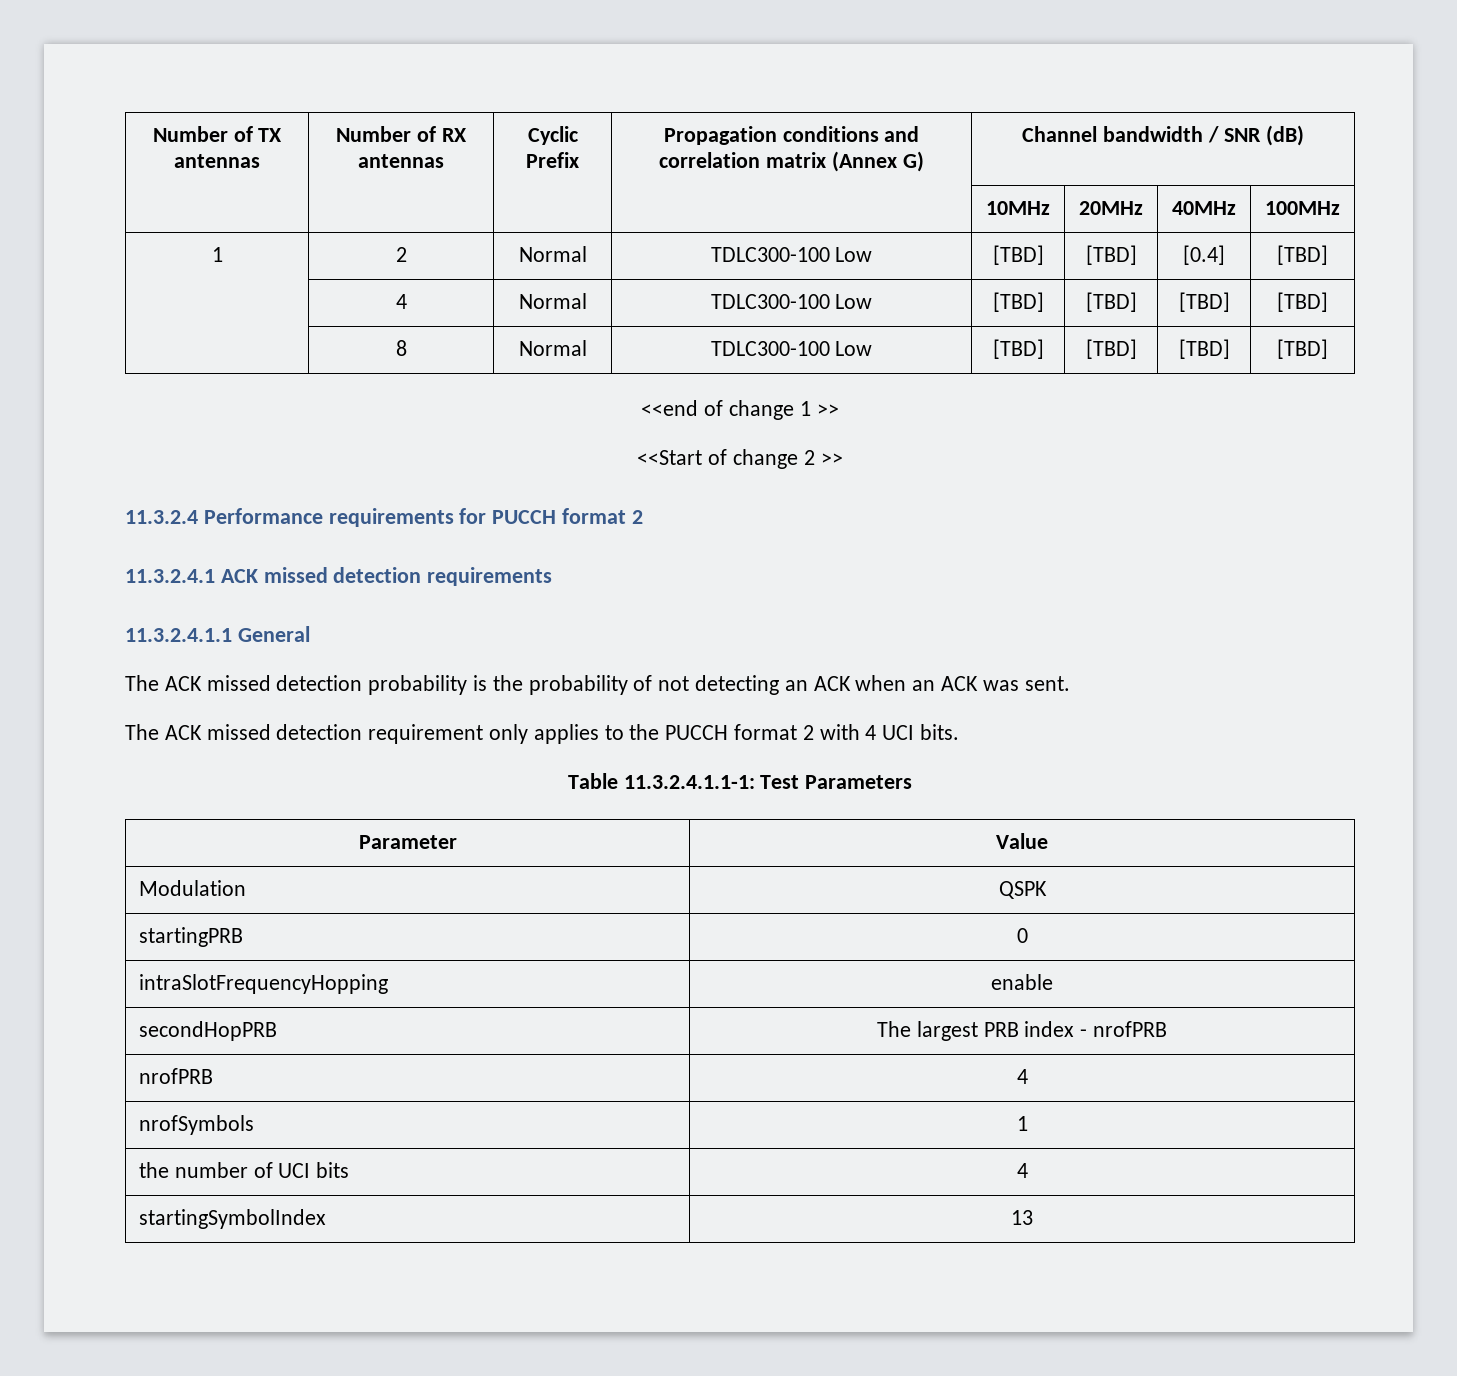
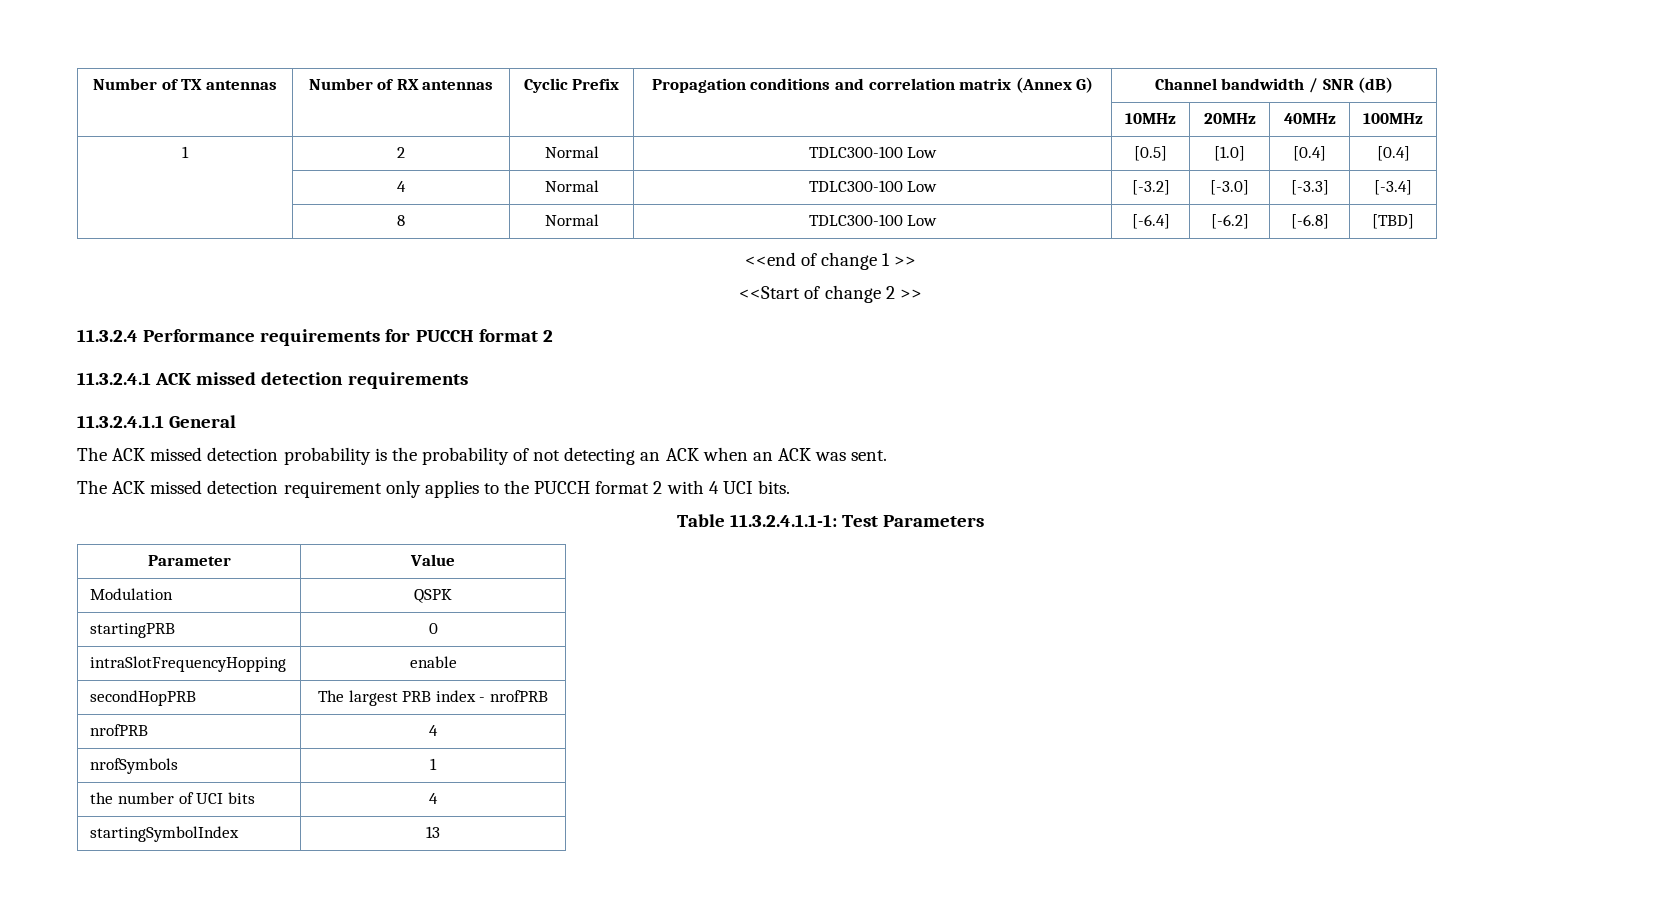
- 1 | 2 | Normal | TDLC300-100 Low | [TBD] | [TBD] | [0.4] | [TBD]
+ 1 | 2 | Normal | TDLC300-100 Low | [0.5] | [1.0] | [0.4] | [0.4]
- | 4 | Normal | TDLC300-100 Low | [TBD] | [TBD] | [TBD] | [TBD]
+ | 4 | Normal | TDLC300-100 Low | [-3.2] | [-3.0] | [-3.3] | [-3.4]
- | 8 | Normal | TDLC300-100 Low | [TBD] | [TBD] | [TBD] | [TBD]
+ | 8 | Normal | TDLC300-100 Low | [-6.4] | [-6.2] | [-6.8] | [TBD]

